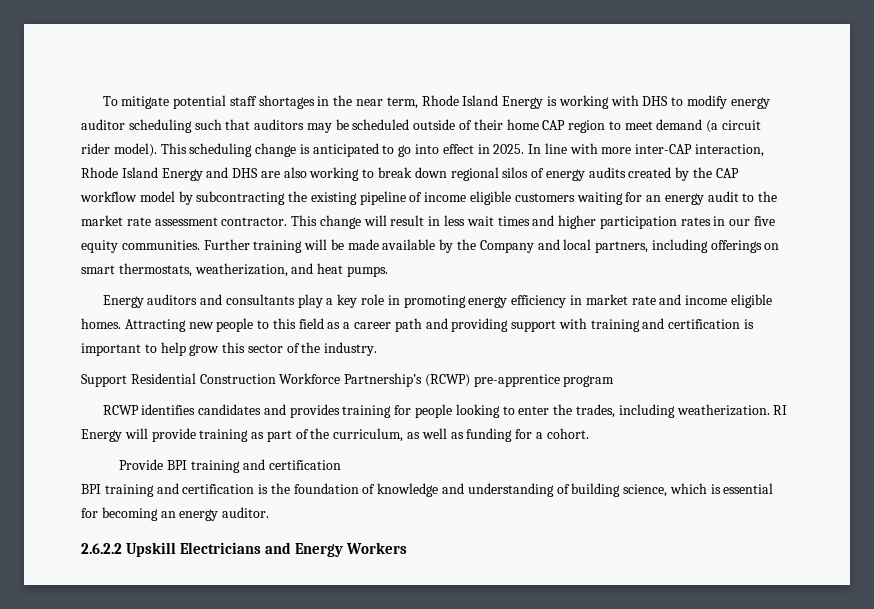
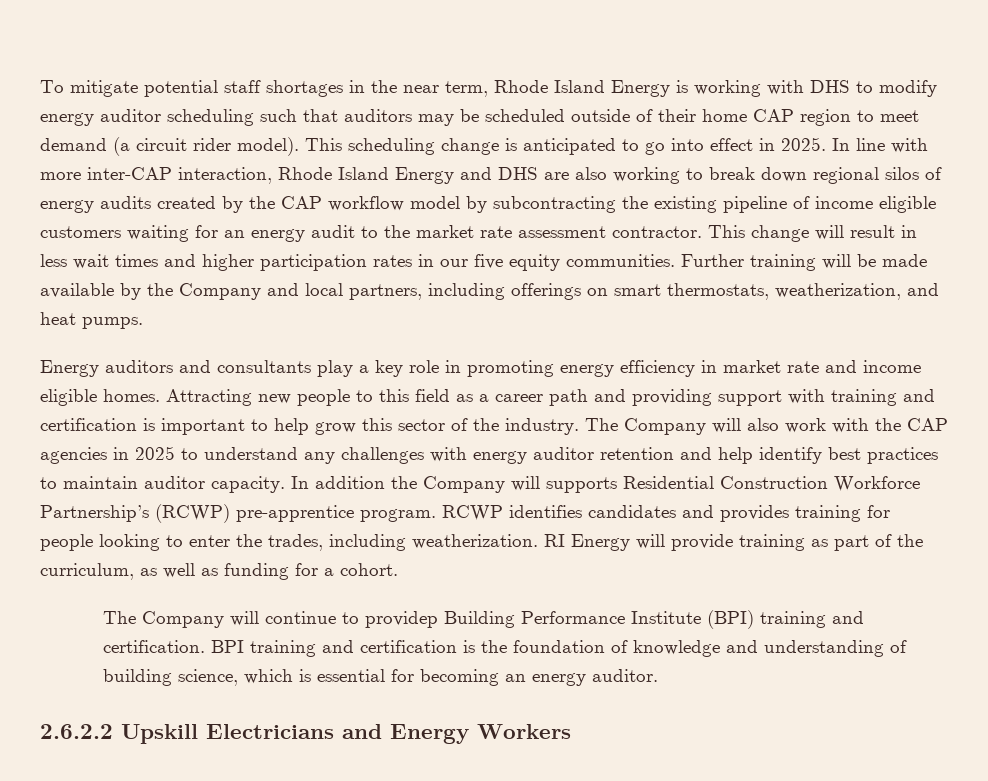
- Attracting new people to this field as a career path and providing support with training and certification is important to help grow this sector of the industry.
- Support Residential Construction Workforce Partnership’s (RCWP) pre-apprentice program
- RCWP identifies candidates and provides training for people looking to enter the trades, including weatherization.
+ Attracting new people to this field as a career path and providing support with training and certification is important to help grow this sector of the industry. The Company will also work with the CAP agencies in 2025 to understand any challenges with energy auditor retention and help identify best practices to maintain auditor capacity. In addition the Company will supports Residential Construction Workforce Partnership’s (RCWP) pre-apprentice program. RCWP identifies candidates and provides training for people looking to enter the trades, including weatherization.
- Provide BPI training and certification
- BPI training and certification is the foundation of knowledge and understanding of building science, which is essential for becoming an energy auditor.
+ The Company will continue to providep Building Performance Institute (BPI) training and certification. BPI training and certification is the foundation of knowledge and understanding of building science, which is essential for becoming an energy auditor.

